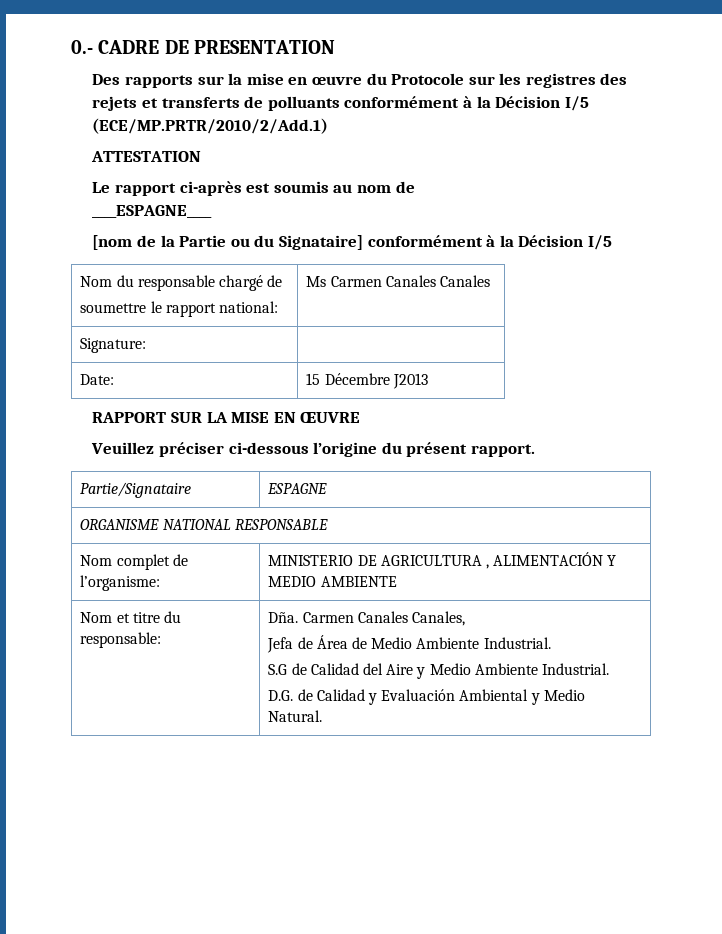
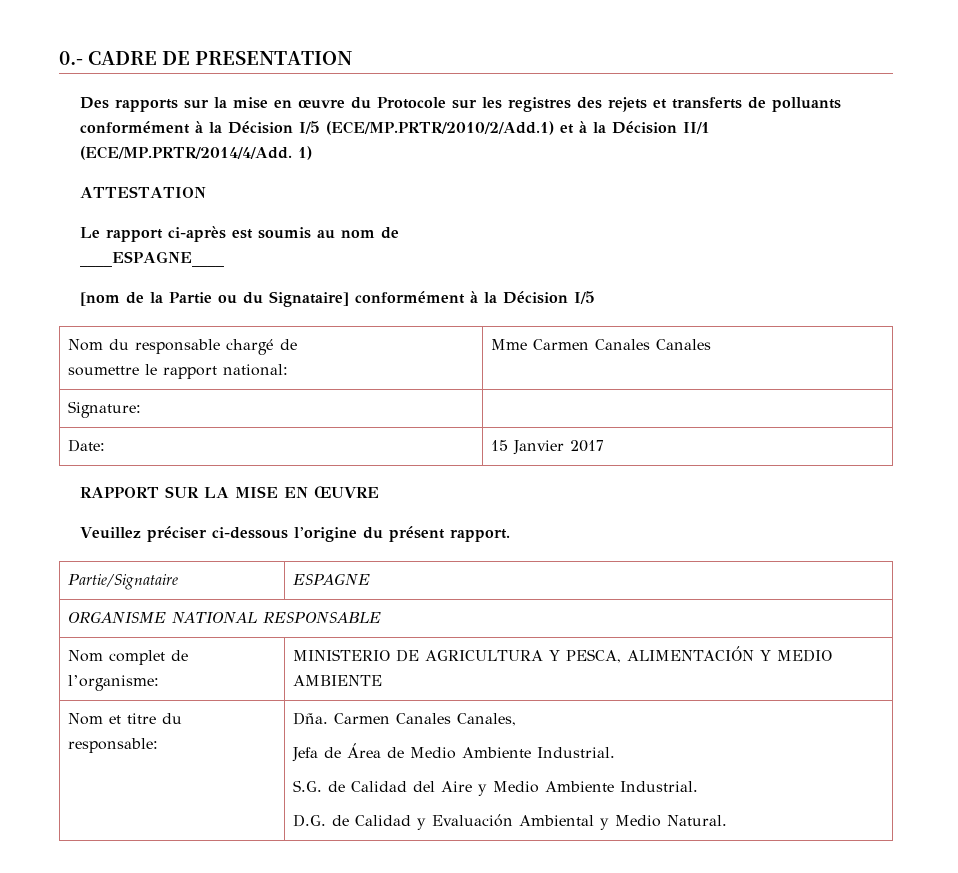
- Des rapports sur la mise en œuvre du Protocole sur les registres des rejets et transferts de polluants conformément à la Décision I/5 (ECE/MP.PRTR/2010/2/Add.1)
+ Des rapports sur la mise en œuvre du Protocole sur les registres des rejets et transferts de polluants conformément à la Décision I/5 (ECE/MP.PRTR/2010/2/Add.1) et à la Décision II/1 (ECE/MP.PRTR/2014/4/Add. 1)
  Nom du responsable chargé de
- soumettre le rapport national: | Ms Carmen Canales Canales
+ soumettre le rapport national: | Mme Carmen Canales Canales
- Date: | 15 Décembre J2013
+ Date: | 15 Janvier 2017
- Nom complet de l’organisme: | MINISTERIO DE AGRICULTURA , ALIMENTACIÓN Y MEDIO AMBIENTE
+ Nom complet de l’organisme: | MINISTERIO DE AGRICULTURA Y PESCA, ALIMENTACIÓN Y MEDIO AMBIENTE
  Nom et titre du responsable: | Dña. Carmen Canales Canales,
  Jefa de Área de Medio Ambiente Industrial.
- S.G de Calidad del Aire y Medio Ambiente Industrial.
+ S.G. de Calidad del Aire y Medio Ambiente Industrial.

